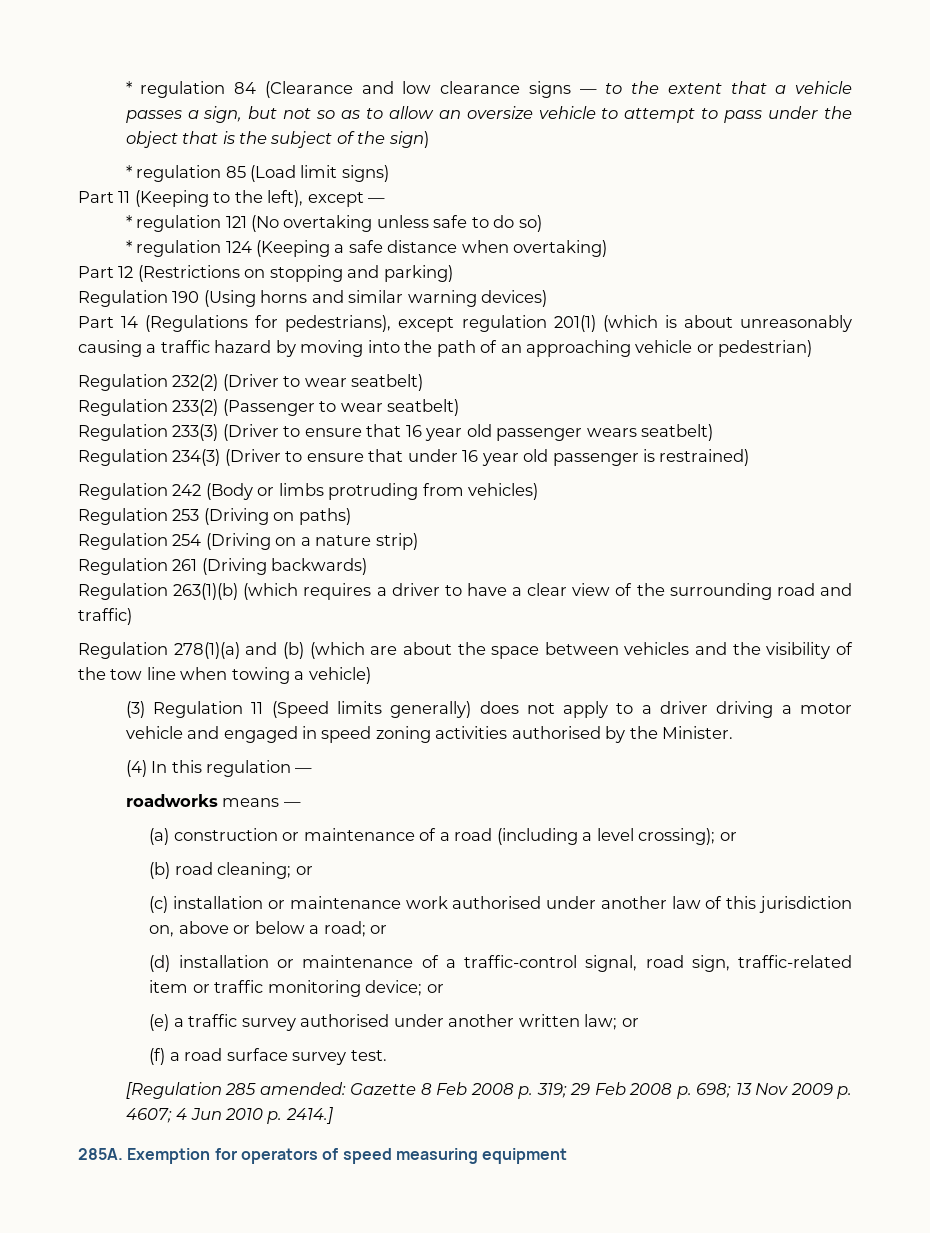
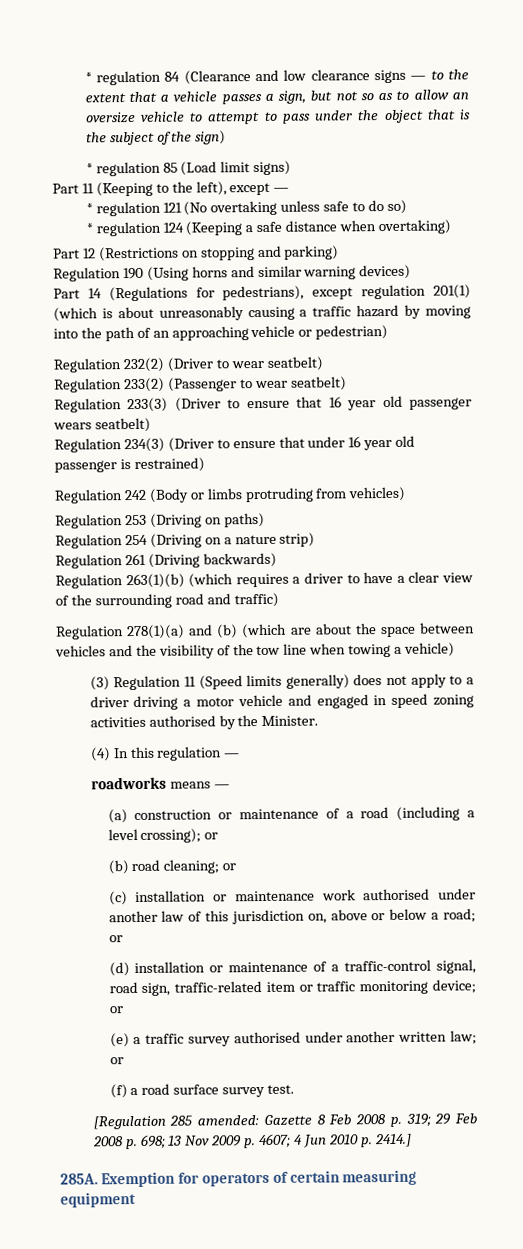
- Exemption for operators of speed measuring equipment
+ Exemption for operators of certain measuring equipment

